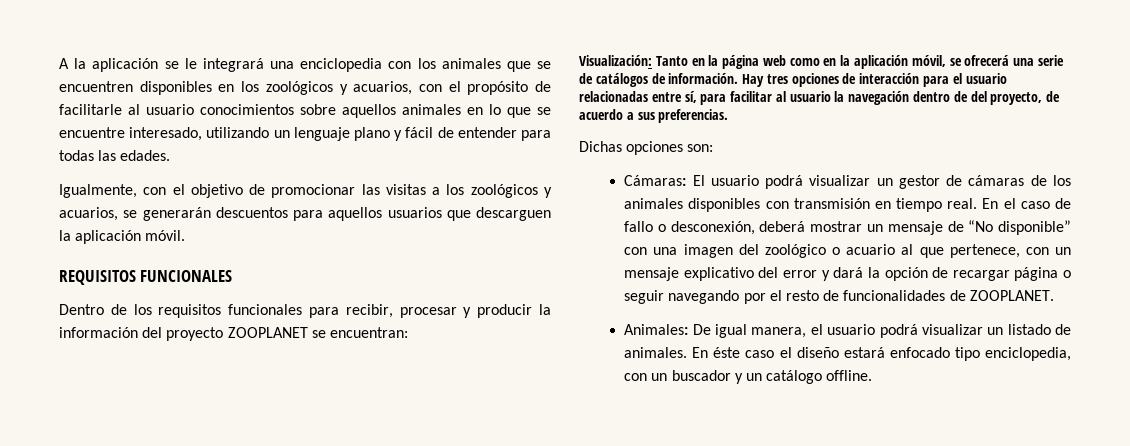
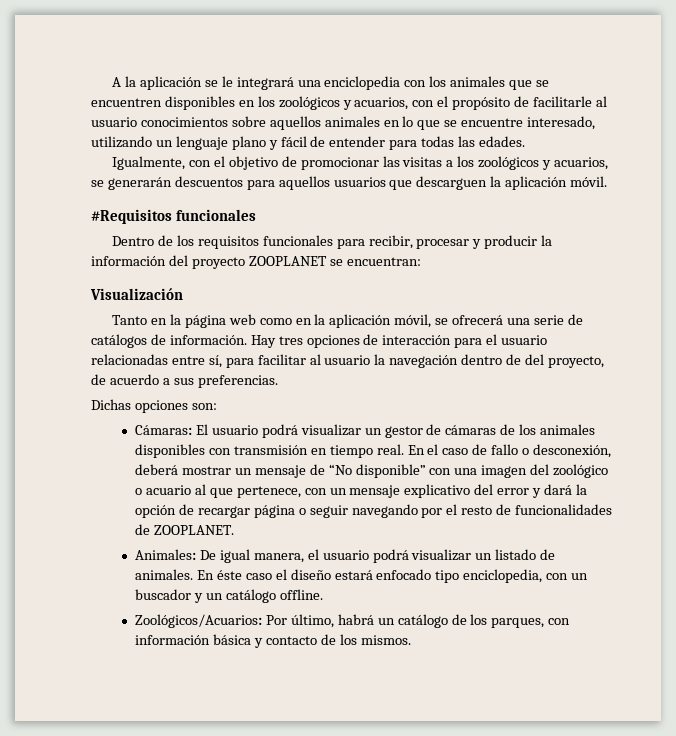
- REQUISITOS FUNCIONALES
+ #Requisitos funcionales
- Visualización: Tanto en la página web como en la aplicación móvil, se ofrecerá una serie de catálogos de información.
+ Visualización
+ Tanto en la página web como en la aplicación móvil, se ofrecerá una serie de catálogos de información.
+ Zoológicos/Acuarios: Por último, habrá un catálogo de los parques, con información básica y contacto de los mismos.

